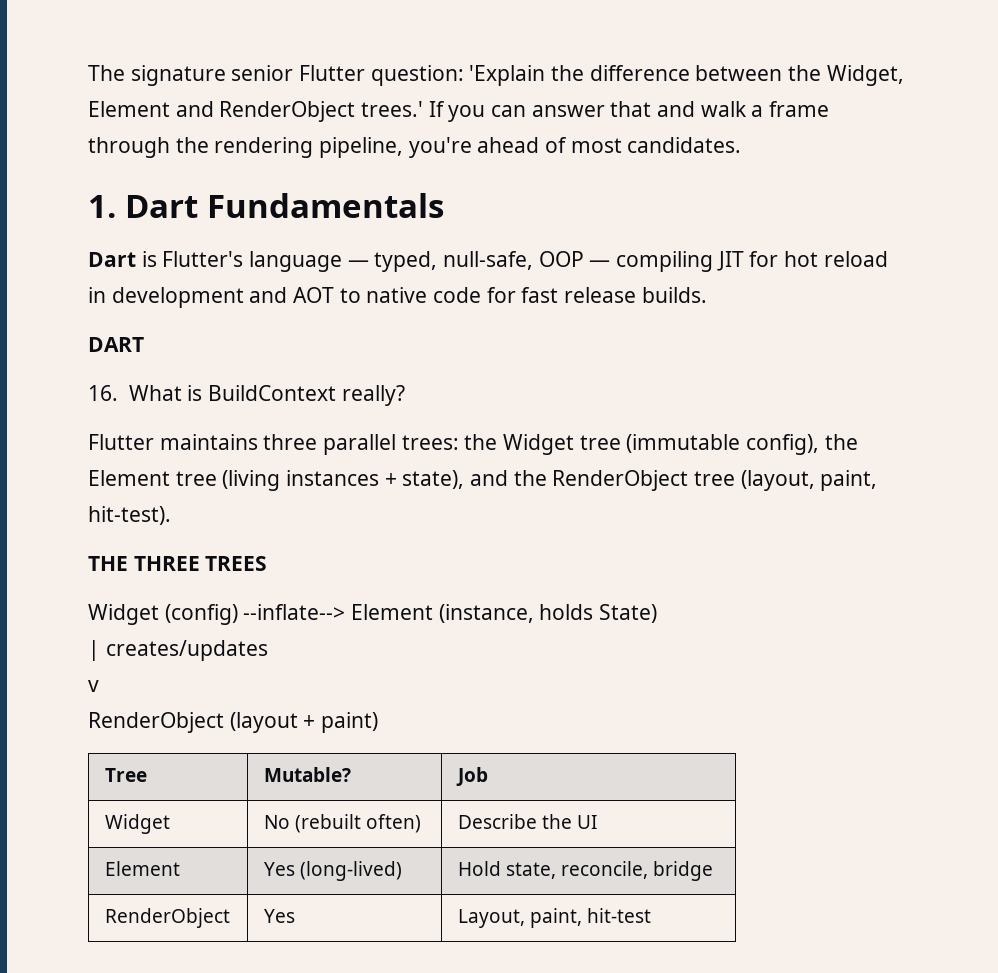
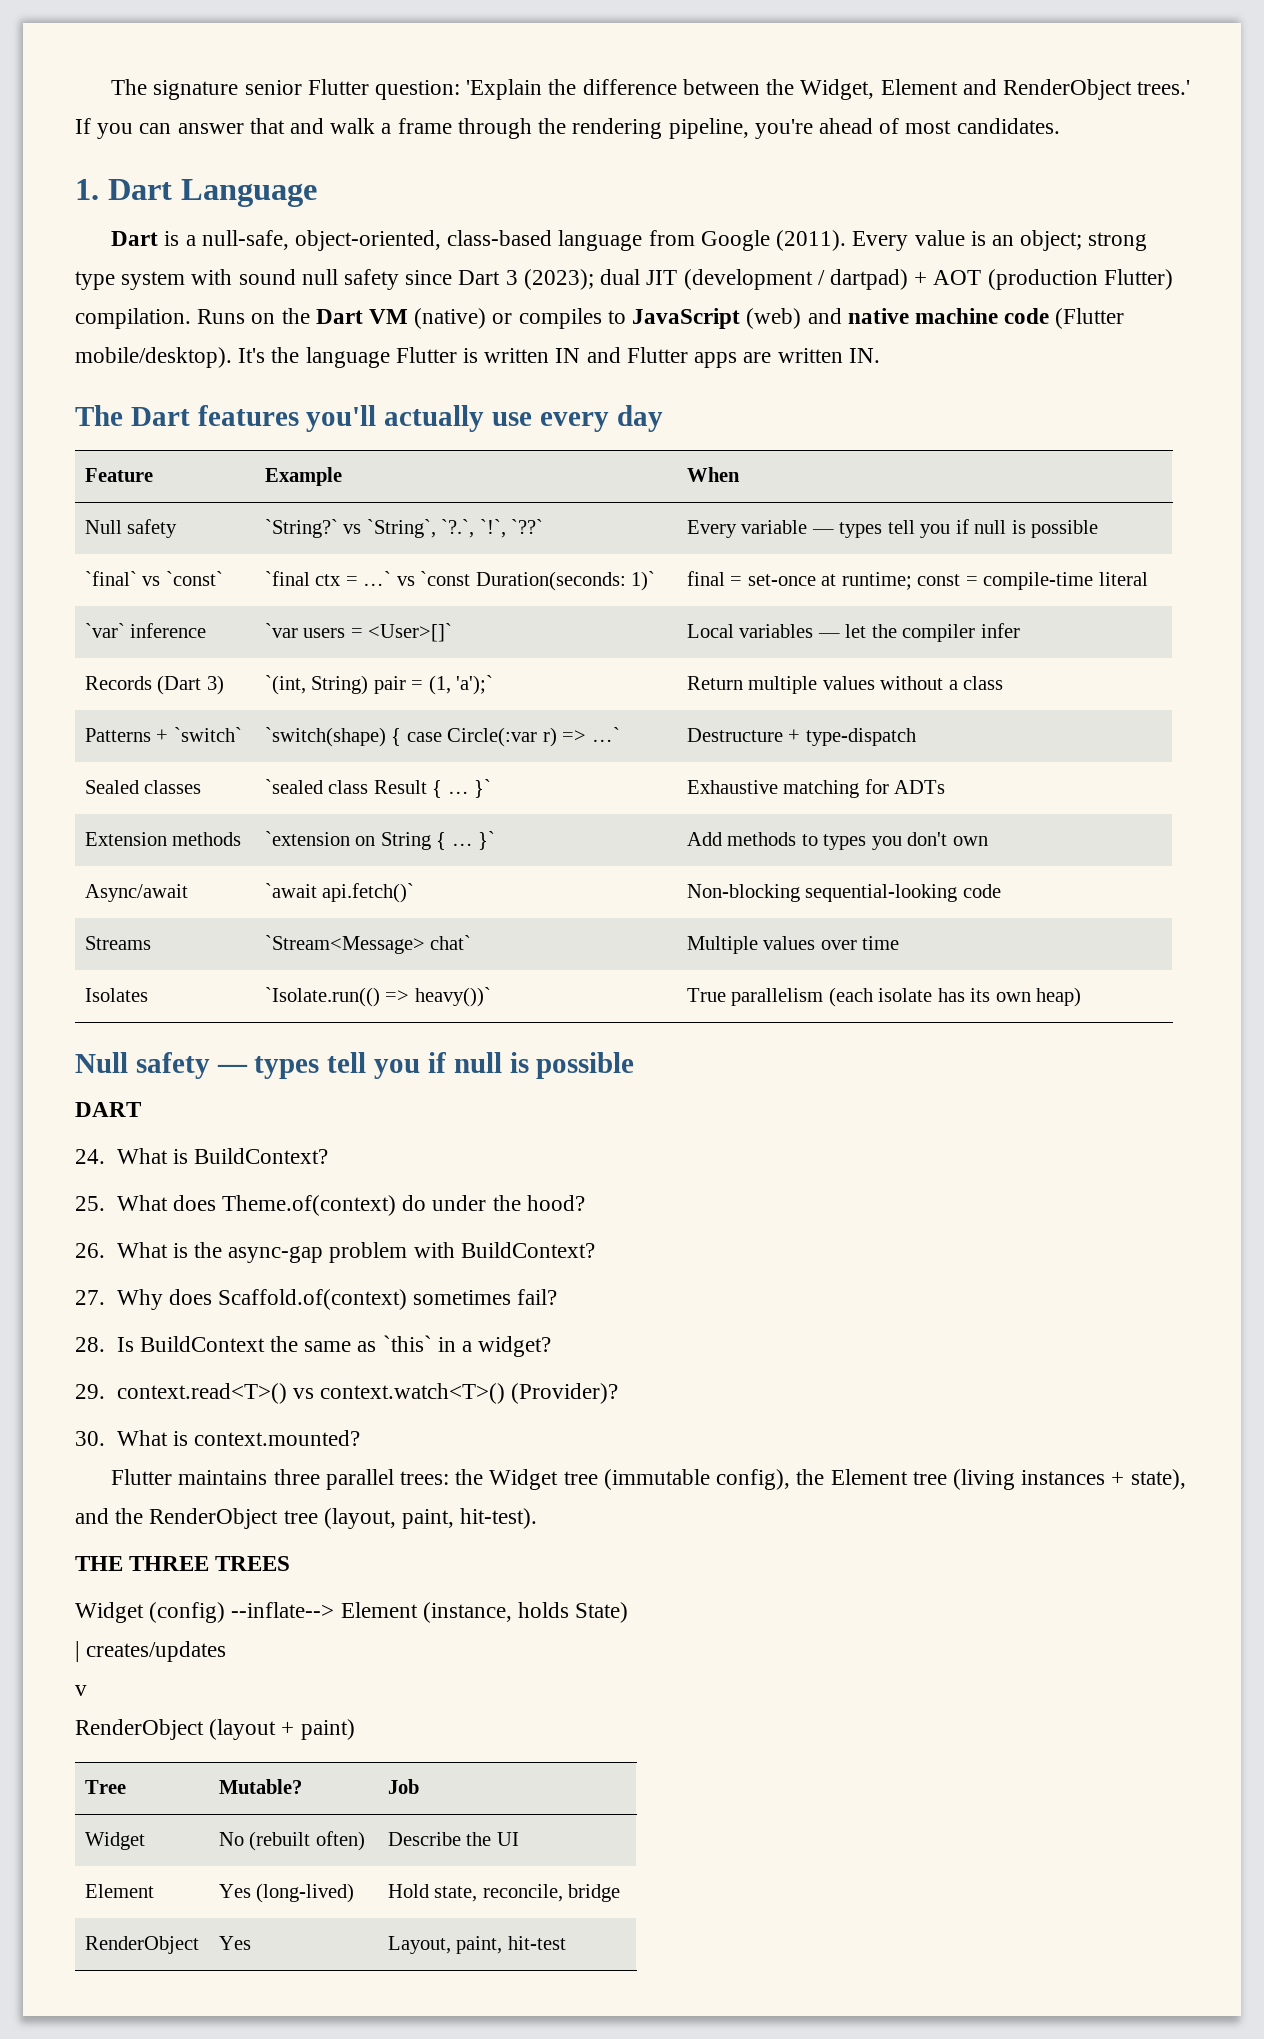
- 1. Dart Fundamentals
+ 1. Dart Language
- Dart is Flutter's language — typed, null-safe, OOP — compiling JIT for hot reload in development and AOT to native code for fast release builds.
+ Dart is a null-safe, object-oriented, class-based language from Google (2011). Every value is an object; strong type system with sound null safety since Dart 3 (2023); dual JIT (development / dartpad) + AOT (production Flutter) compilation. Runs on the Dart VM (native) or compiles to JavaScript (web) and native machine code (Flutter mobile/desktop). It's the language Flutter is written IN and Flutter apps are written IN.
+ The Dart features you'll actually use every day
+ Feature | Example | When
+ Null safety | `String?` vs `String`, `?.`, `!`, `??` | Every variable — types tell you if null is possible
+ `final` vs `const` | `final ctx = …` vs `const Duration(seconds: 1)` | final = set-once at runtime; const = compile-time literal
+ `var` inference | `var users = <User>[]` | Local variables — let the compiler infer
+ Records (Dart 3) | `(int, String) pair = (1, 'a');` | Return multiple values without a class
+ Patterns + `switch` | `switch(shape) { case Circle(:var r) => …` | Destructure + type-dispatch
+ Sealed classes | `sealed class Result { … }` | Exhaustive matching for ADTs
+ Extension methods | `extension on String { … }` | Add methods to types you don't own
+ Async/await | `await api.fetch()` | Non-blocking sequential-looking code
+ Streams | `Stream<Message> chat` | Multiple values over time
+ Isolates | `Isolate.run(() => heavy())` | True parallelism (each isolate has its own heap)
+ Null safety — types tell you if null is possible
- 16. What is BuildContext really?
+ 24. What is BuildContext?
+ 25. What does Theme.of(context) do under the hood?
+ 26. What is the async-gap problem with BuildContext?
+ 27. Why does Scaffold.of(context) sometimes fail?
+ 28. Is BuildContext the same as `this` in a widget?
+ 29. context.read<T>() vs context.watch<T>() (Provider)?
+ 30. What is context.mounted?

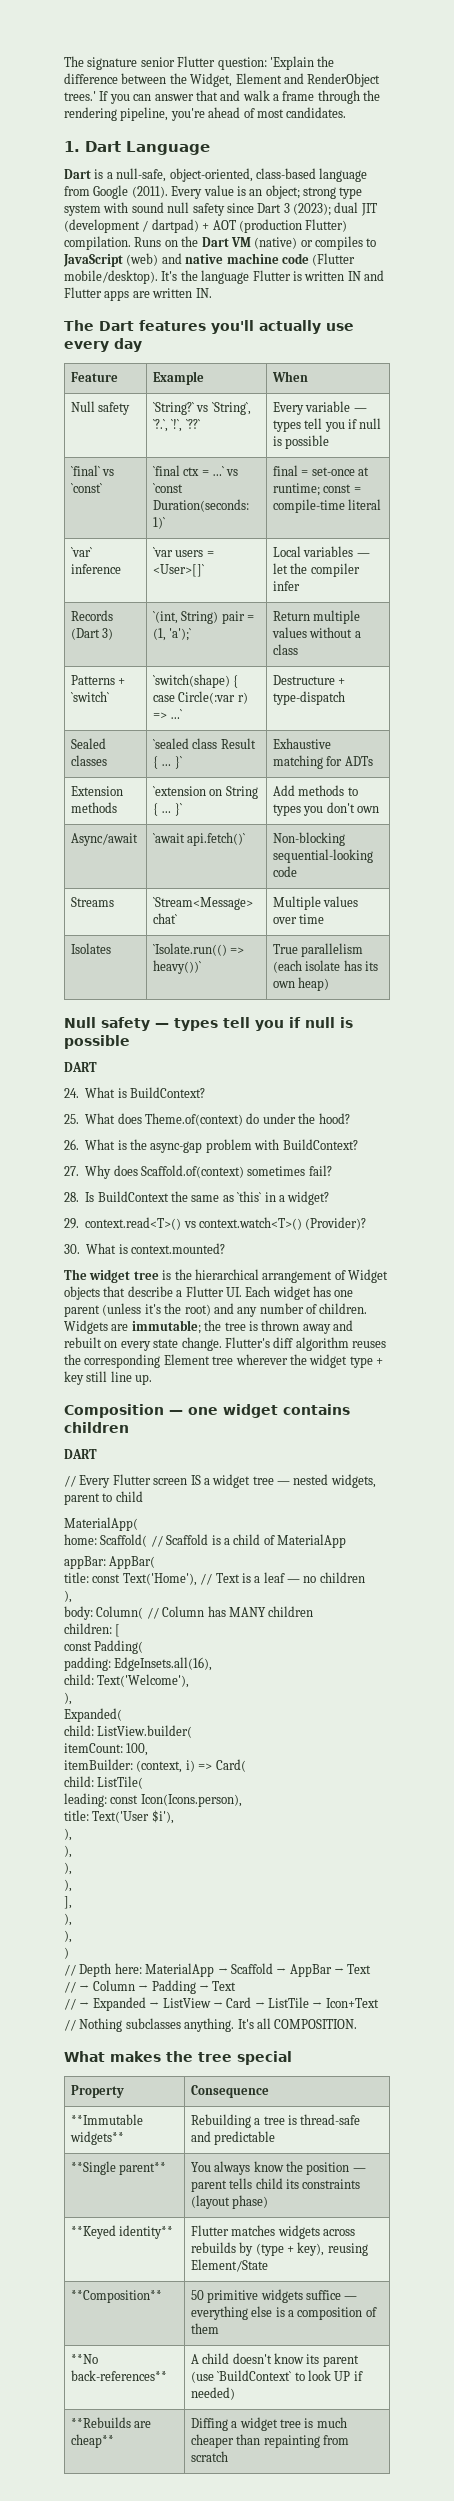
- Flutter maintains three parallel trees: the Widget tree (immutable config), the Element tree (living instances + state), and the RenderObject tree (layout, paint, hit-test).
- THE THREE TREES
- Widget (config) --inflate--> Element (instance, holds State)
- | creates/updates
- v
- RenderObject (layout + paint)
- Tree | Mutable? | Job
- Widget | No (rebuilt often) | Describe the UI
- Element | Yes (long-lived) | Hold state, reconcile, bridge
- RenderObject | Yes | Layout, paint, hit-test
+ The widget tree is the hierarchical arrangement of Widget objects that describe a Flutter UI. Each widget has one parent (unless it's the root) and any number of children. Widgets are immutable; the tree is thrown away and rebuilt on every state change. Flutter's diff algorithm reuses the corresponding Element tree wherever the widget type + key still line up.
+ Composition — one widget contains children
+ DART
+ // Every Flutter screen IS a widget tree — nested widgets, parent to child
+ MaterialApp(
+ home: Scaffold( // Scaffold is a child of MaterialApp
+ appBar: AppBar(
+ title: const Text('Home'), // Text is a leaf — no children
+ ),
+ body: Column( // Column has MANY children
+ children: [
+ const Padding(
+ padding: EdgeInsets.all(16),
+ child: Text('Welcome'),
+ ),
+ Expanded(
+ child: ListView.builder(
+ itemCount: 100,
+ itemBuilder: (context, i) => Card(
+ child: ListTile(
+ leading: const Icon(Icons.person),
+ title: Text('User $i'),
+ ),
+ ),
+ ),
+ ),
+ ],
+ ),
+ ),
+ )
+ // Depth here: MaterialApp → Scaffold → AppBar → Text
+ // → Column → Padding → Text
+ // → Expanded → ListView → Card → ListTile → Icon+Text
+ // Nothing subclasses anything. It's all COMPOSITION.
+ What makes the tree special
+ Property | Consequence
+ **Immutable widgets** | Rebuilding a tree is thread-safe and predictable
+ **Single parent** | You always know the position — parent tells child its constraints (layout phase)
+ **Keyed identity** | Flutter matches widgets across rebuilds by (type + key), reusing Element/State
+ **Composition** | 50 primitive widgets suffice — everything else is a composition of them
+ **No back-references** | A child doesn't know its parent (use `BuildContext` to look UP if needed)
+ **Rebuilds are cheap** | Diffing a widget tree is much cheaper than repainting from scratch

